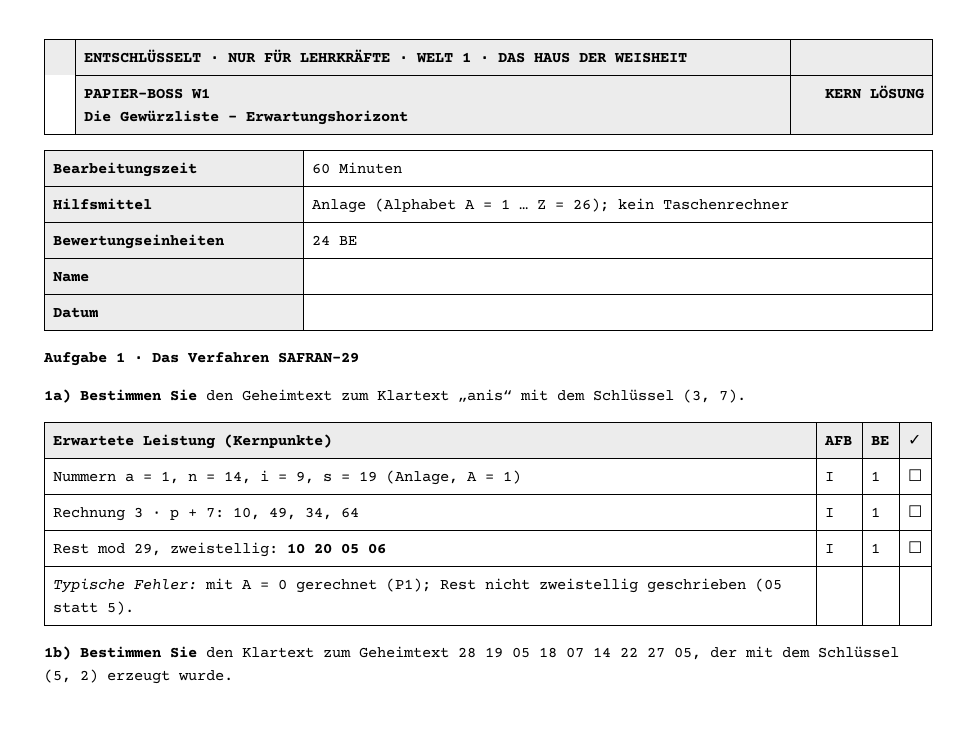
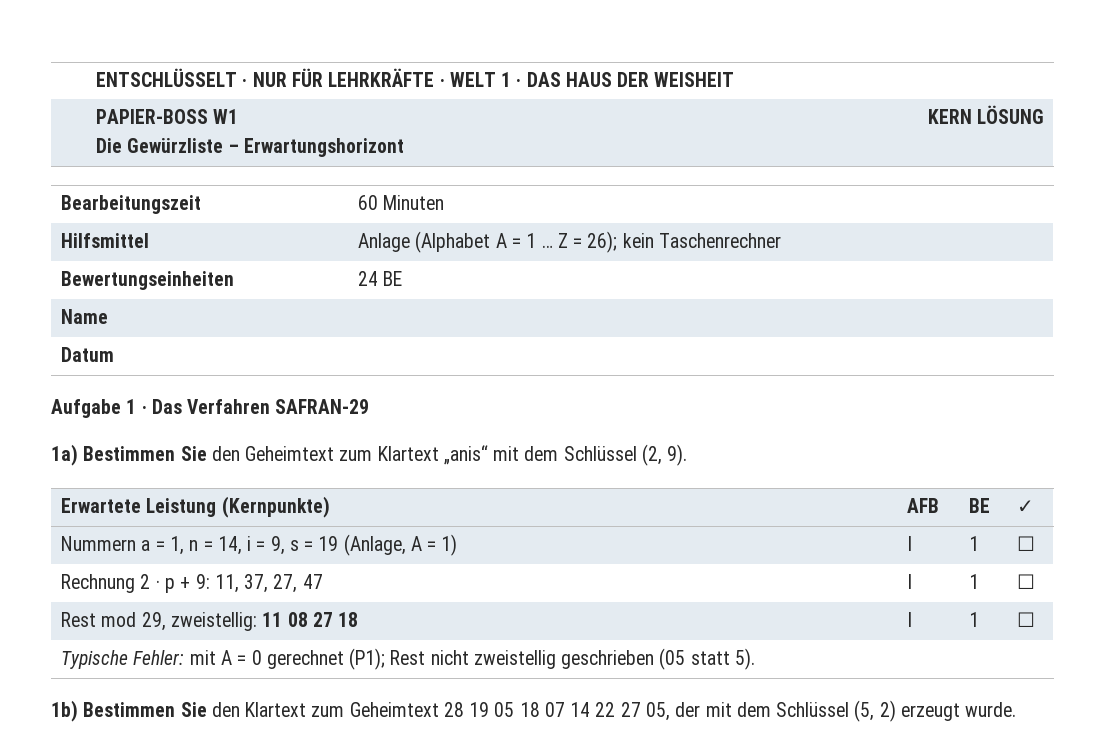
- 1a) Bestimmen Sie den Geheimtext zum Klartext „anis“ mit dem Schlüssel (3, 7).
+ 1a) Bestimmen Sie den Geheimtext zum Klartext „anis“ mit dem Schlüssel (2, 9).
- Rechnung 3 · p + 7: 10, 49, 34, 64 | I | 1 | ☐
+ Rechnung 2 · p + 9: 11, 37, 27, 47 | I | 1 | ☐
- Rest mod 29, zweistellig: 10 20 05 06 | I | 1 | ☐
+ Rest mod 29, zweistellig: 11 08 27 18 | I | 1 | ☐

